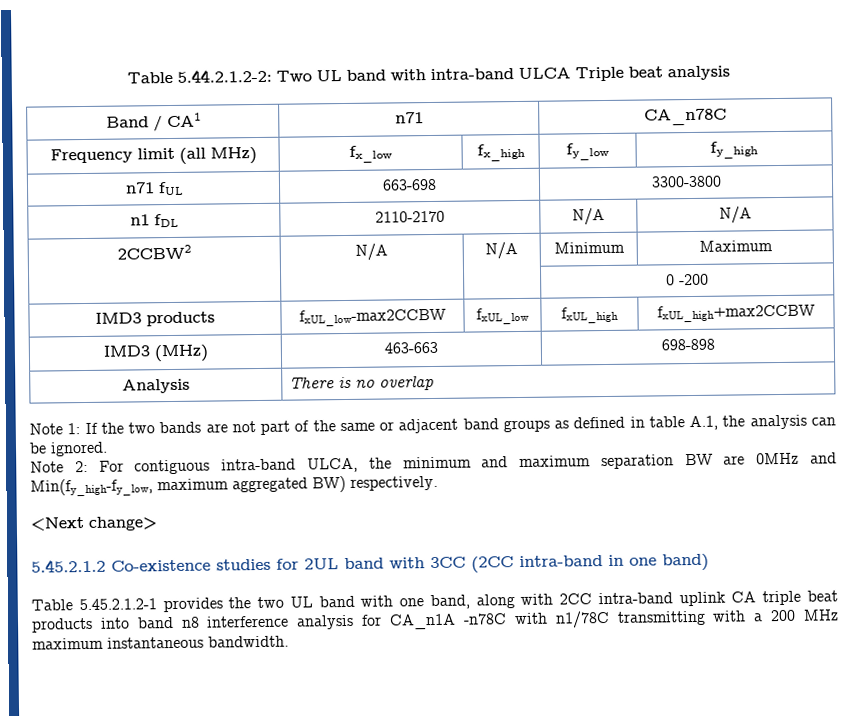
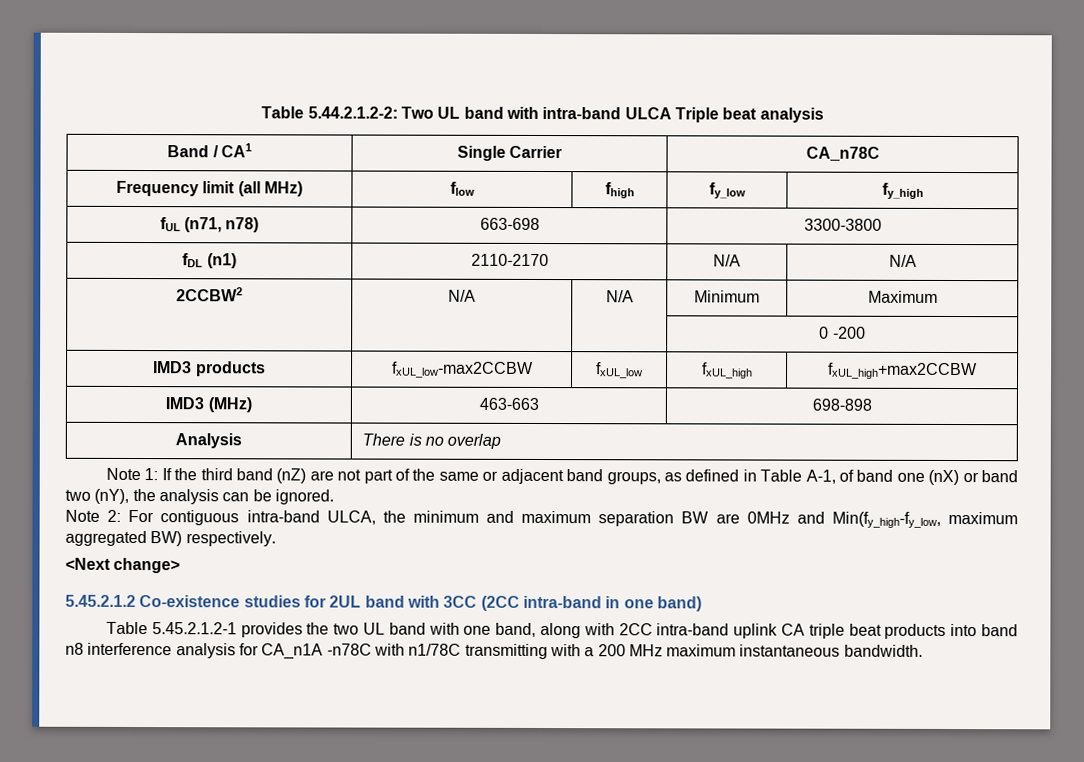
- Band / CA1 | n71 | CA_n78C
+ Band / CA1 | Single Carrier | CA_n78C
- Frequency limit (all MHz) | fx_low | fx_high | fy_low | fy_high
+ Frequency limit (all MHz) | flow | fhigh | fy_low | fy_high
- n71 fUL | 663-698 | 3300-3800
+ fUL (n71, n78) | 663-698 | 3300-3800
- n1 fDL | 2110-2170 | N/A | N/A
+ fDL (n1) | 2110-2170 | N/A | N/A
- Note 1: If the two bands are not part of the same or adjacent band groups as defined in table A.1, the analysis can be ignored.
+ Note 1: If the third band (nZ) are not part of the same or adjacent band groups, as defined in Table A-1, of band one (nX) or band two (nY), the analysis can be ignored.

